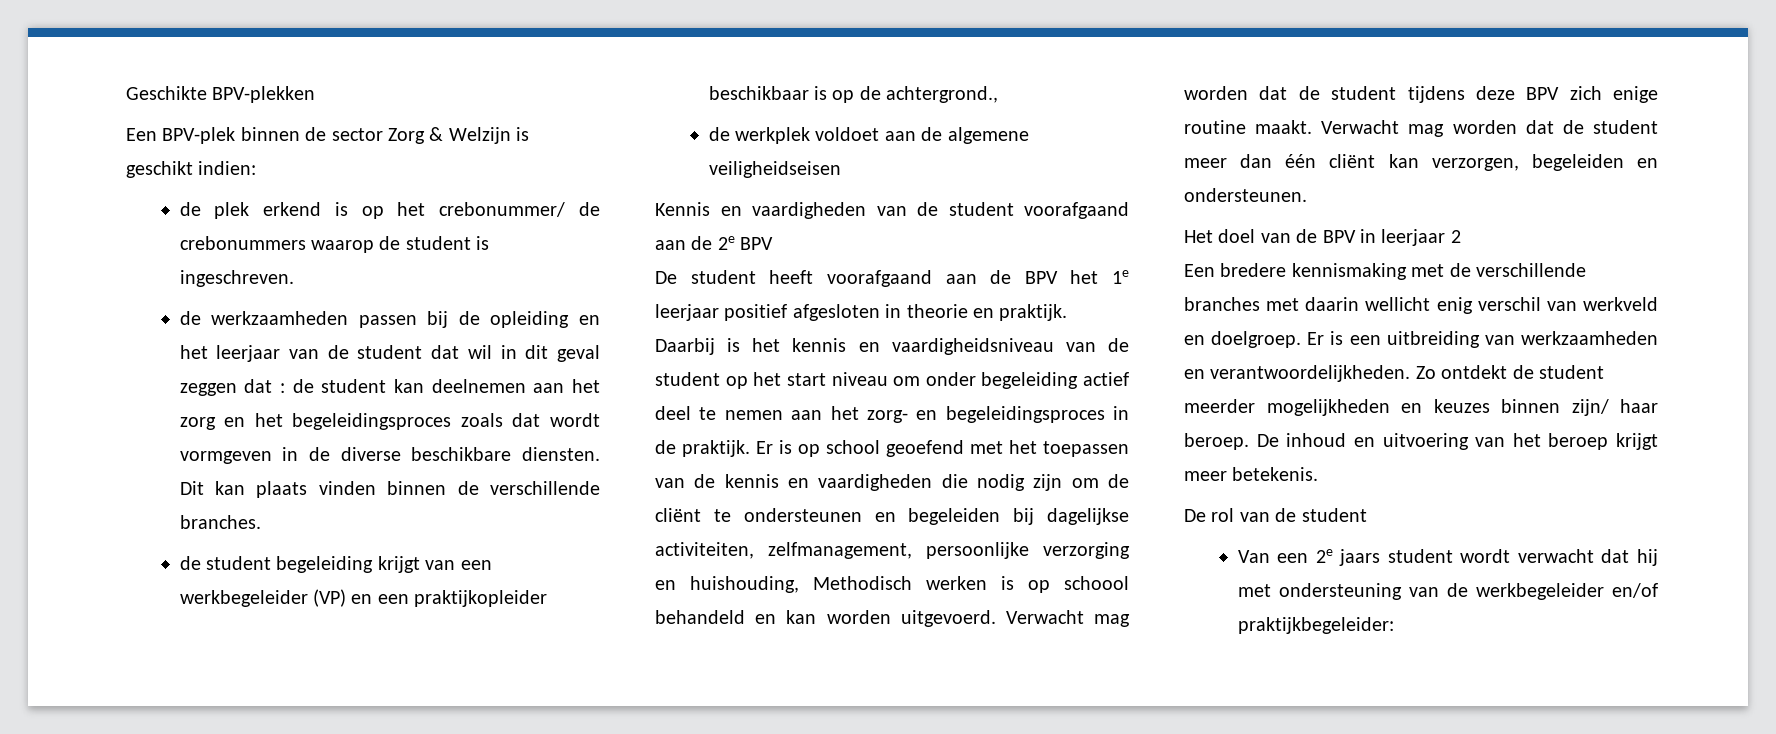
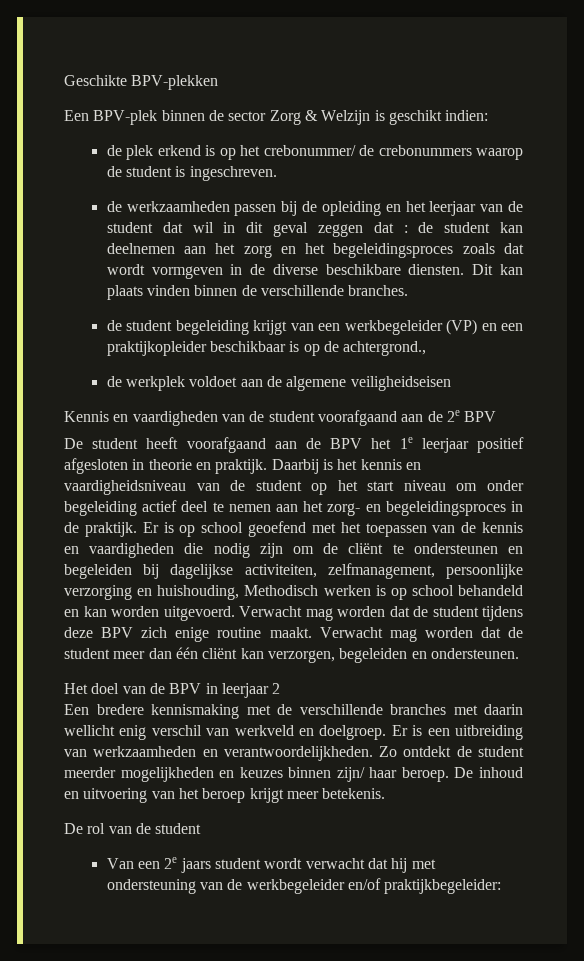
- Er is op school geoefend met het toepassen van de kennis en vaardigheden die nodig zijn om de cliënt te ondersteunen en begeleiden bij dagelijkse activiteiten, zelfmanagement, persoonlijke verzorging en huishouding, Methodisch werken is op schoool behandeld en kan worden uitgevoerd.
+ Er is op school geoefend met het toepassen van de kennis en vaardigheden die nodig zijn om de cliënt te ondersteunen en begeleiden bij dagelijkse activiteiten, zelfmanagement, persoonlijke verzorging en huishouding, Methodisch werken is op school behandeld en kan worden uitgevoerd.

